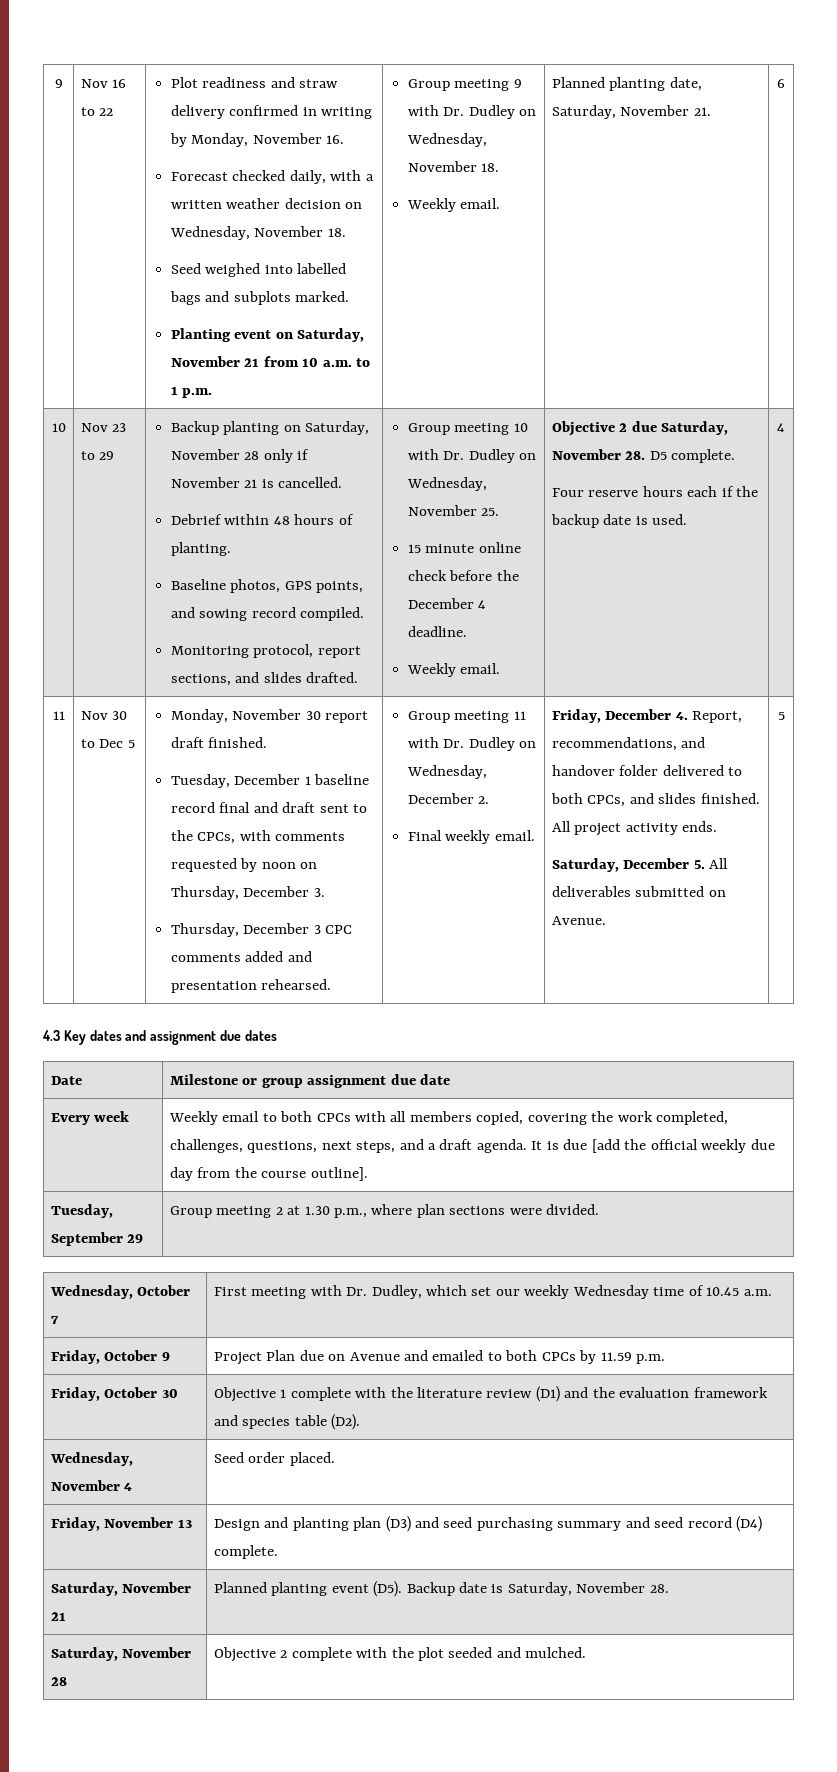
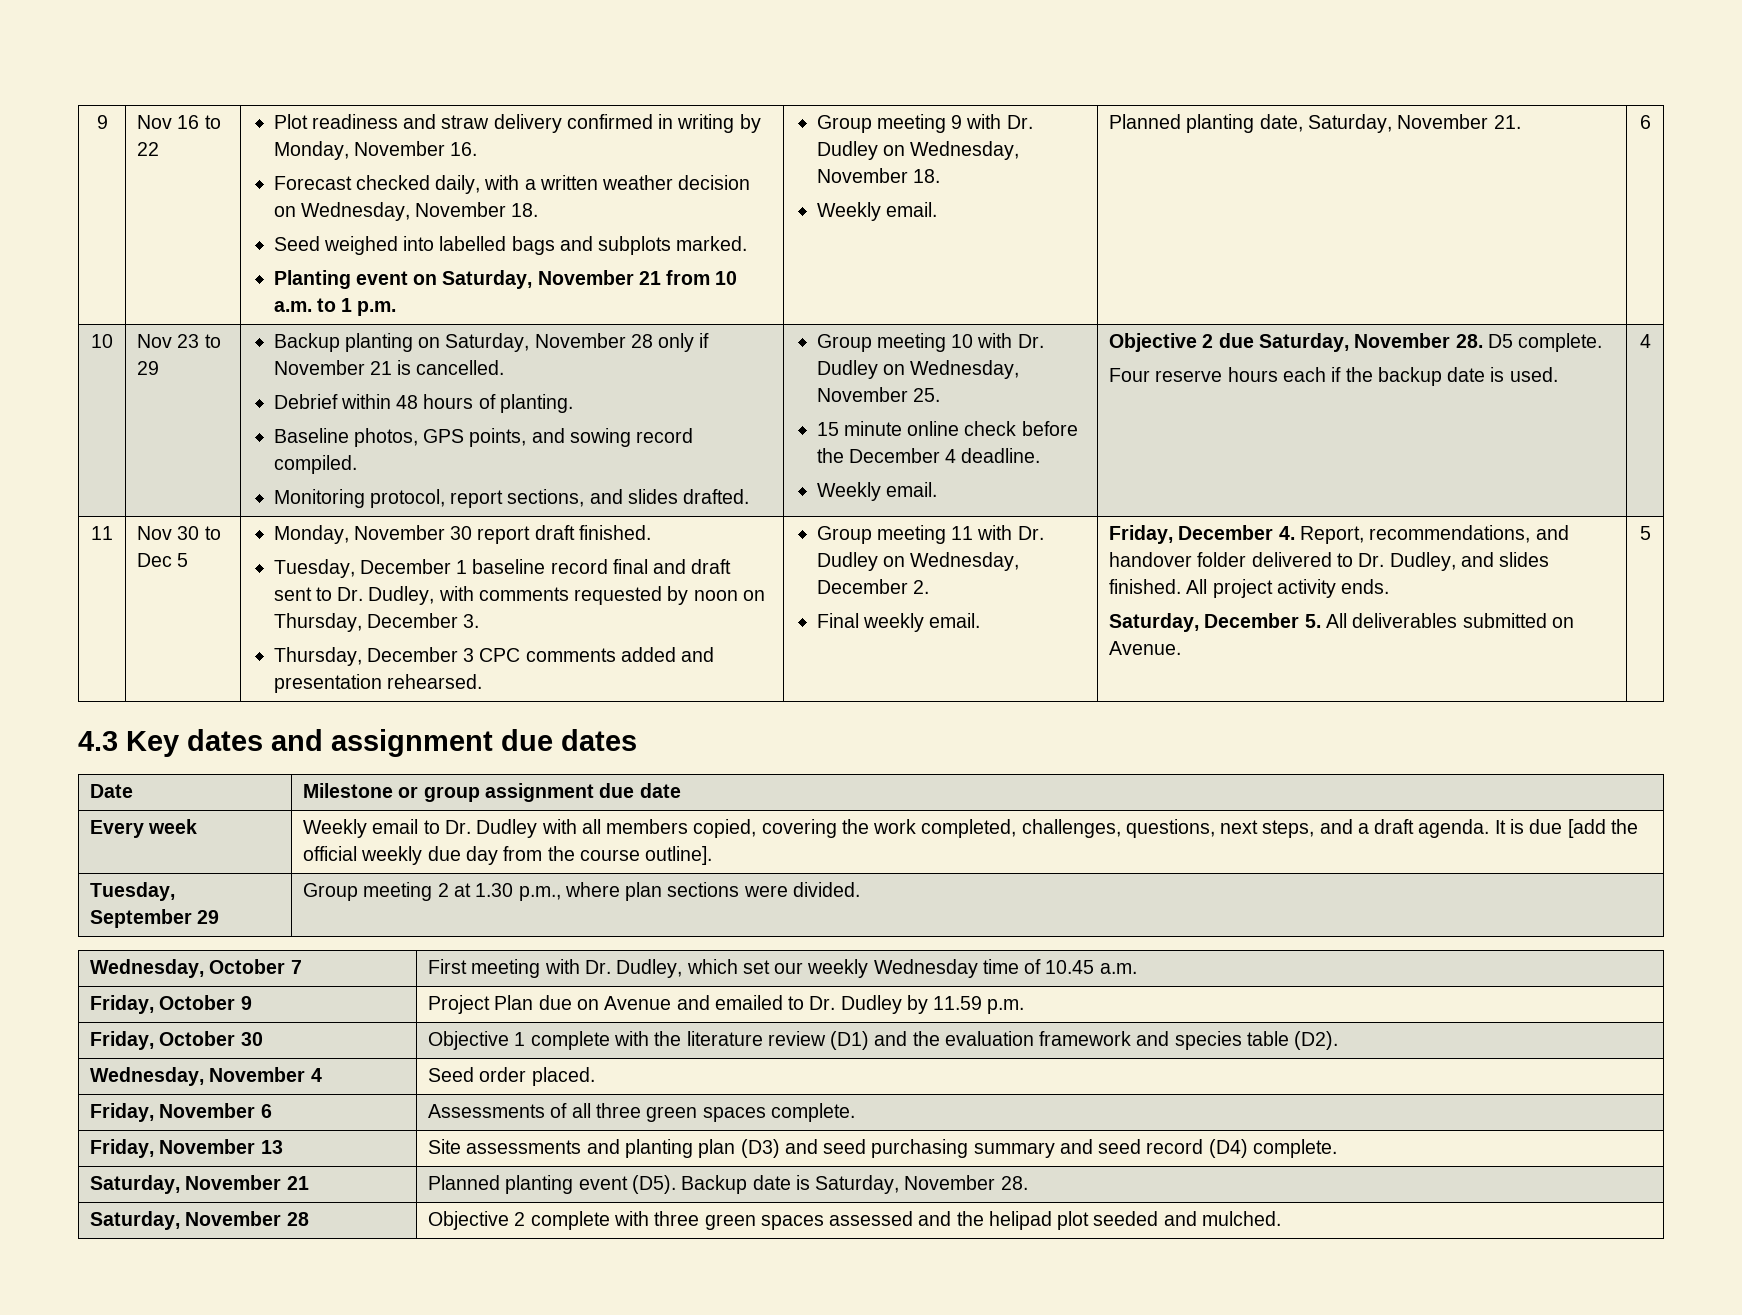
- Tuesday, December 1 baseline record final and draft sent to the CPCs, with comments requested by noon on Thursday, December 3.
+ Tuesday, December 1 baseline record final and draft sent to Dr. Dudley, with comments requested by noon on Thursday, December 3.
- Friday, December 4. Report, recommendations, and handover folder delivered to both CPCs, and slides finished.
+ Friday, December 4. Report, recommendations, and handover folder delivered to Dr. Dudley, and slides finished.
- Every week | Weekly email to both CPCs with all members copied, covering the work completed, challenges, questions, next steps, and a draft agenda. It is due [add the official weekly due day from the course outline].
+ Every week | Weekly email to Dr. Dudley with all members copied, covering the work completed, challenges, questions, next steps, and a draft agenda. It is due [add the official weekly due day from the course outline].
- Friday, October 9 | Project Plan due on Avenue and emailed to both CPCs by 11.59 p.m.
+ Friday, October 9 | Project Plan due on Avenue and emailed to Dr. Dudley by 11.59 p.m.
+ Friday, November 6 | Assessments of all three green spaces complete.
- Friday, November 13 | Design and planting plan (D3) and seed purchasing summary and seed record (D4) complete.
+ Friday, November 13 | Site assessments and planting plan (D3) and seed purchasing summary and seed record (D4) complete.
- Saturday, November 28 | Objective 2 complete with the plot seeded and mulched.
+ Saturday, November 28 | Objective 2 complete with three green spaces assessed and the helipad plot seeded and mulched.

